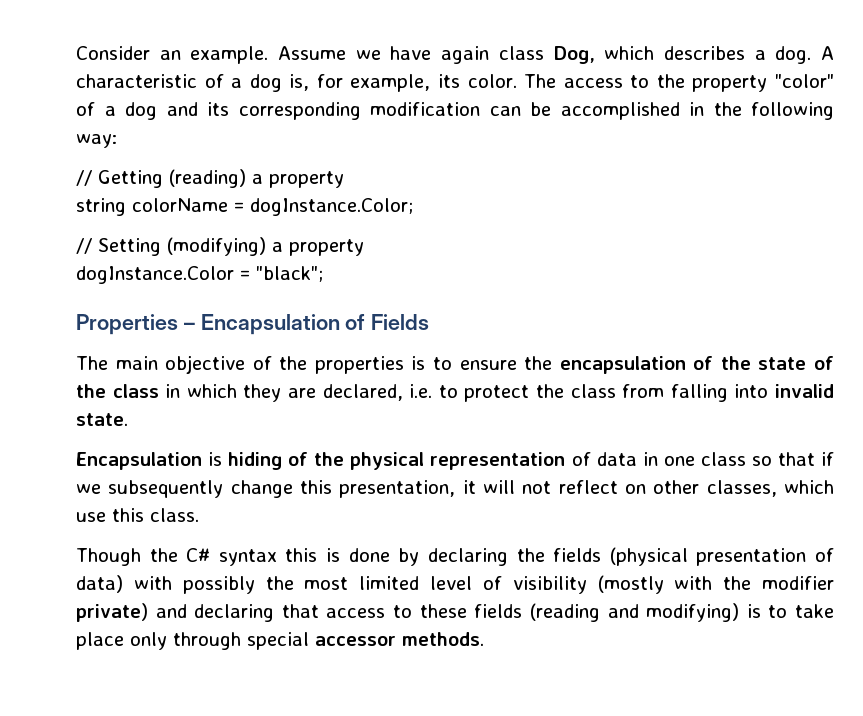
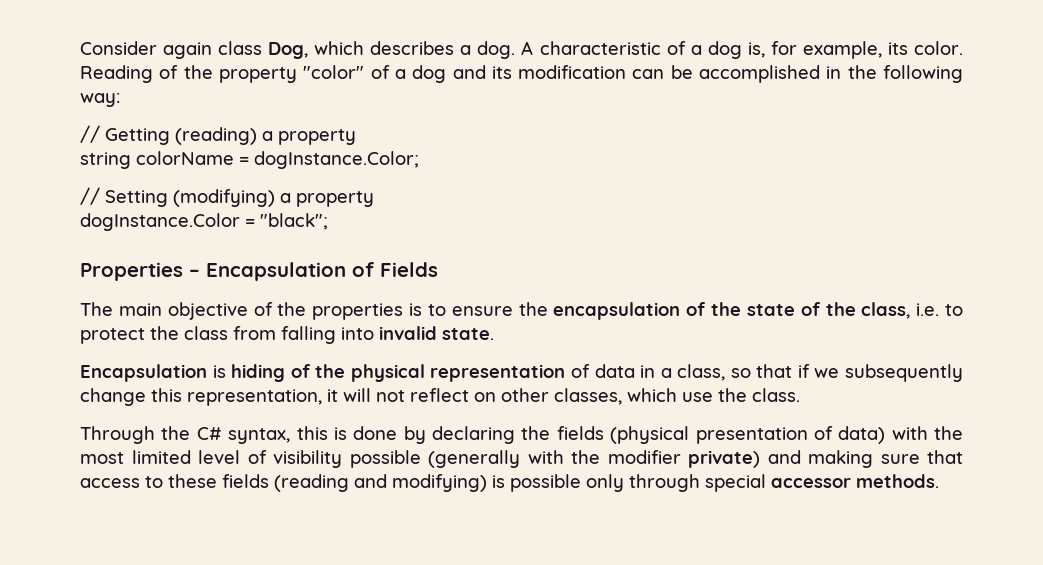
- Consider an example. Assume we have again class Dog, which describes a dog.
+ Consider again class Dog, which describes a dog.
- The access to the property "color" of a dog and its corresponding modification can be accomplished in the following way:
+ Reading of the property "color" of a dog and its modification can be accomplished in the following way:
- The main objective of the properties is to ensure the encapsulation of the state of the class in which they are declared, i.e. to protect the class from falling into invalid state.
+ The main objective of the properties is to ensure the encapsulation of the state of the class, i.e. to protect the class from falling into invalid state.
- Encapsulation is hiding of the physical representation of data in one class so that if we subsequently change this presentation, it will not reflect on other classes, which use this class.
+ Encapsulation is hiding of the physical representation of data in a class, so that if we subsequently change this representation, it will not reflect on other classes, which use the class.
- Though the C# syntax this is done by declaring the fields (physical presentation of data) with possibly the most limited level of visibility (mostly with the modifier private) and declaring that access to these fields (reading and modifying) is to take place only through special accessor methods.
+ Through the C# syntax, this is done by declaring the fields (physical presentation of data) with the most limited level of visibility possible (generally with the modifier private) and making sure that access to these fields (reading and modifying) is possible only through special accessor methods.

